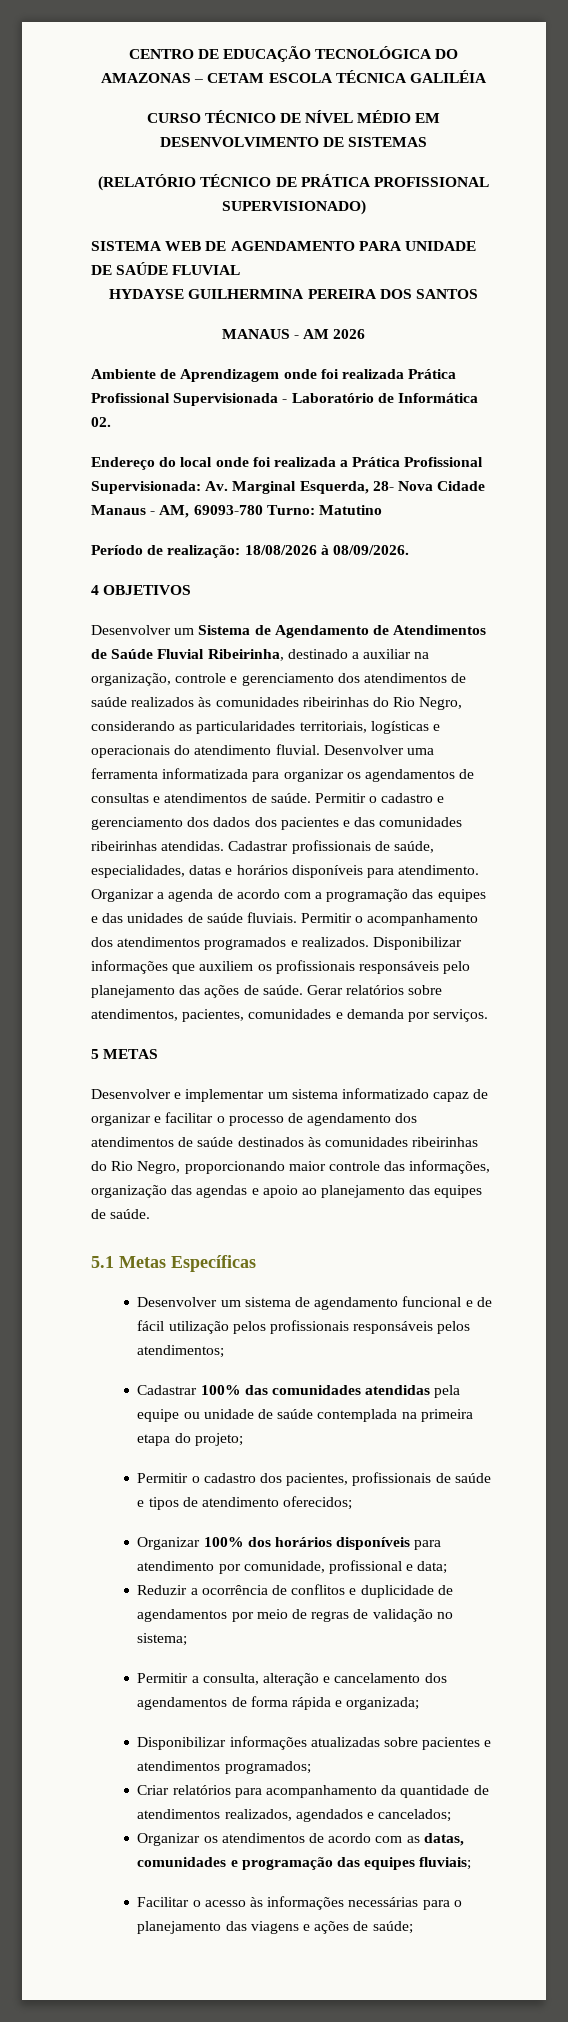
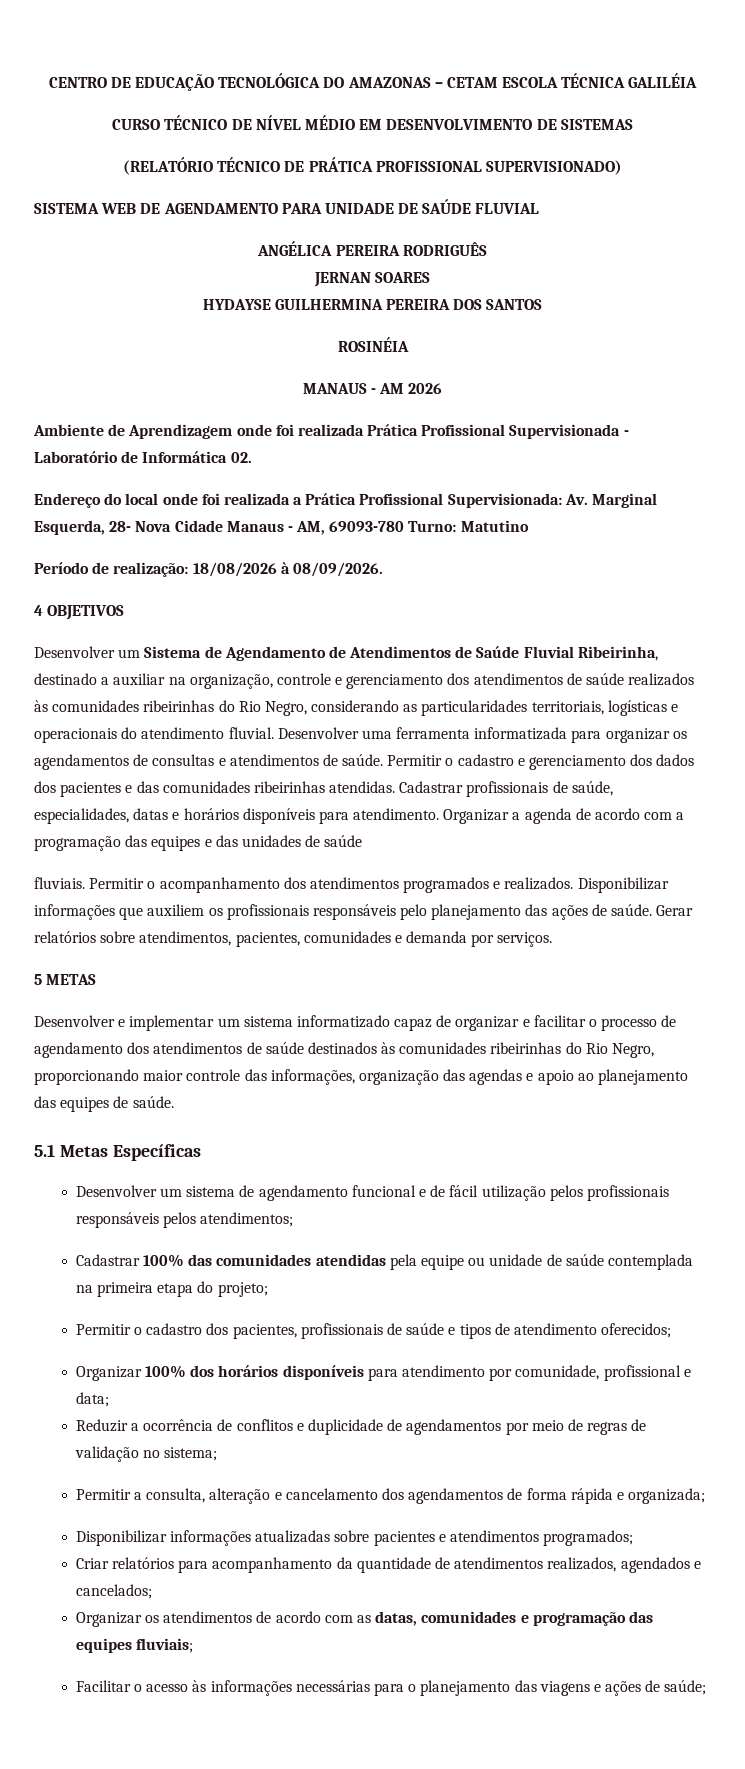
+ ANGÉLICA PEREIRA RODRIGUÊS
+ JERNAN SOARES
+ ROSINÉIA
- Organizar a agenda de acordo com a programação das equipes e das unidades de saúde fluviais.
+ Organizar a agenda de acordo com a programação das equipes e das unidades de saúde
+ fluviais.

